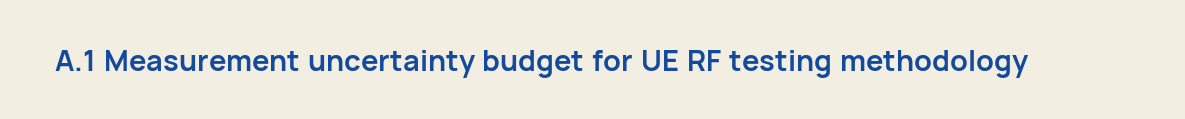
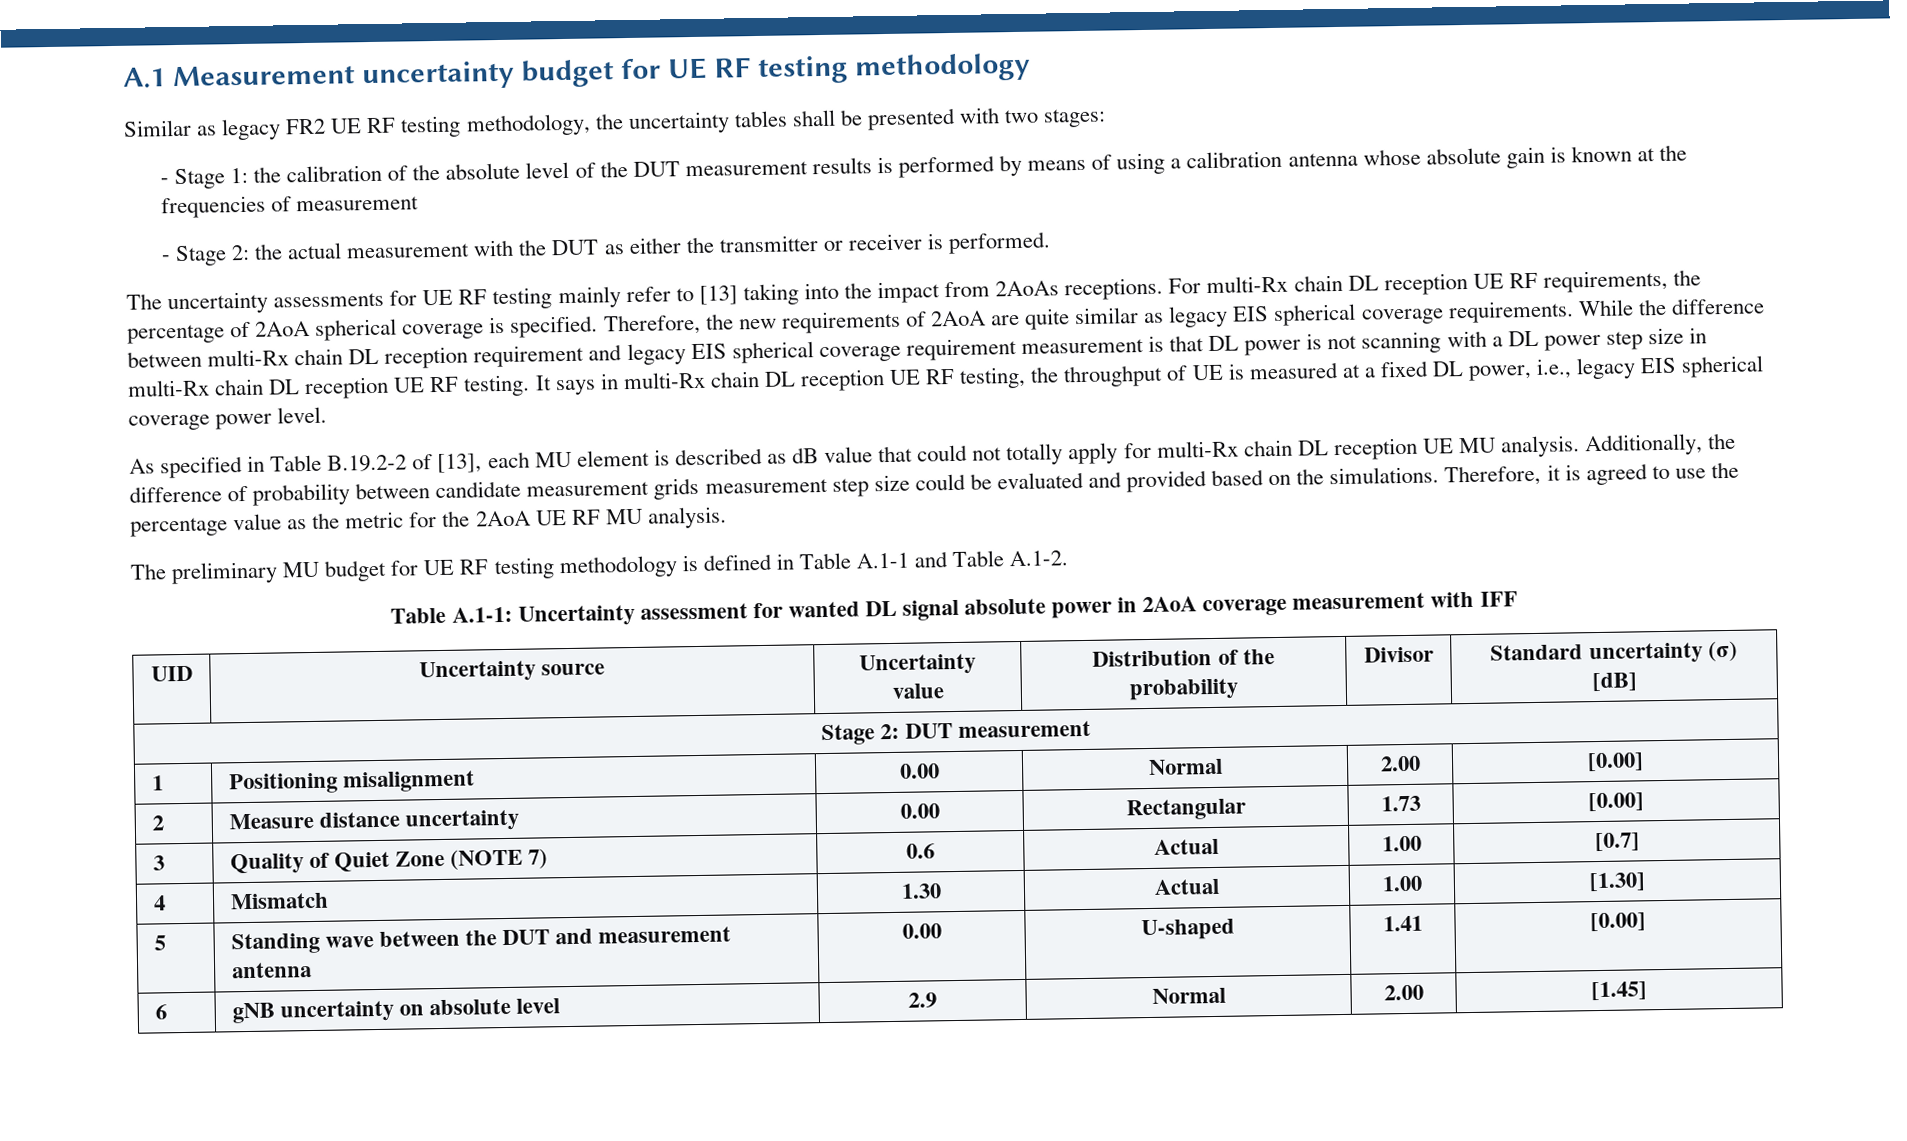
+ Similar as legacy FR2 UE RF testing methodology, the uncertainty tables shall be presented with two stages:
+ - Stage 1: the calibration of the absolute level of the DUT measurement results is performed by means of using a calibration antenna whose absolute gain is known at the frequencies of measurement
+ - Stage 2: the actual measurement with the DUT as either the transmitter or receiver is performed.
+ The uncertainty assessments for UE RF testing mainly refer to [13] taking into the impact from 2AoAs receptions. For multi-Rx chain DL reception UE RF requirements, the percentage of 2AoA spherical coverage is specified. Therefore, the new requirements of 2AoA are quite similar as legacy EIS spherical coverage requirements. While the difference between multi-Rx chain DL reception requirement and legacy EIS spherical coverage requirement measurement is that DL power is not scanning with a DL power step size in multi-Rx chain DL reception UE RF testing. It says in multi-Rx chain DL reception UE RF testing, the throughput of UE is measured at a fixed DL power, i.e., legacy EIS spherical coverage power level.
+ As specified in Table B.19.2-2 of [13], each MU element is described as dB value that could not totally apply for multi-Rx chain DL reception UE MU analysis. Additionally, the difference of probability between candidate measurement grids measurement step size could be evaluated and provided based on the simulations. Therefore, it is agreed to use the percentage value as the metric for the 2AoA UE RF MU analysis.
+ The preliminary MU budget for UE RF testing methodology is defined in Table A.1-1 and Table A.1-2.
+ Table A.1-1: Uncertainty assessment for wanted DL signal absolute power in 2AoA coverage measurement with IFF
+ UID | Uncertainty source | Uncertainty value | Distribution of the probability | Divisor | Standard uncertainty (σ) [dB]
+ Stage 2: DUT measurement
+ 1 | Positioning misalignment | 0.00 | Normal | 2.00 | [0.00]
+ 2 | Measure distance uncertainty | 0.00 | Rectangular | 1.73 | [0.00]
+ 3 | Quality of Quiet Zone (NOTE 7) | 0.6 | Actual | 1.00 | [0.7]
+ 4 | Mismatch | 1.30 | Actual | 1.00 | [1.30]
+ 5 | Standing wave between the DUT and measurement antenna | 0.00 | U-shaped | 1.41 | [0.00]
+ 6 | gNB uncertainty on absolute level | 2.9 | Normal | 2.00 | [1.45]

